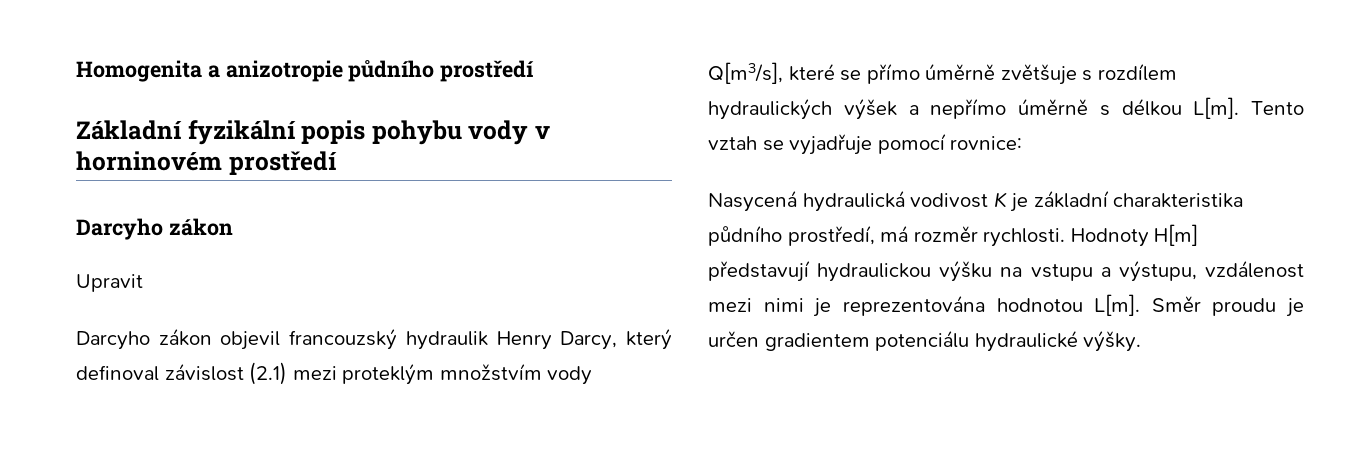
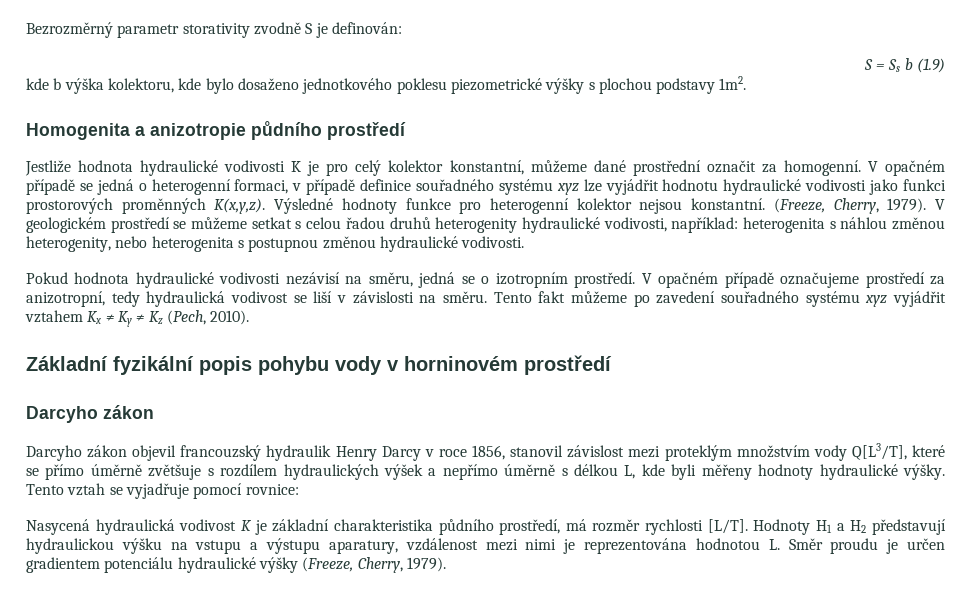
+ Bezrozměrný parametr storativity zvodně S je definován:
+ S = Ss b (1.9)
+ kde b výška kolektoru, kde bylo dosaženo jednotkového poklesu piezometrické výšky s plochou podstavy 1m2.
+ Jestliže hodnota hydraulické vodivosti K je pro celý kolektor konstantní, můžeme dané prostřední označit za homogenní. V opačném případě se jedná o heterogenní formaci, v případě definice souřadného systému xyz lze vyjádřit hodnotu hydraulické vodivosti jako funkci prostorových proměnných K(x,y,z). Výsledné hodnoty funkce pro heterogenní kolektor nejsou konstantní. (Freeze, Cherry, 1979). V geologickém prostředí se můžeme setkat s celou řadou druhů heterogenity hydraulické vodivosti, například: heterogenita s náhlou změnou heterogenity, nebo heterogenita s postupnou změnou hydraulické vodivosti.
+ Pokud hodnota hydraulické vodivosti nezávisí na směru, jedná se o izotropním prostředí. V opačném případě označujeme prostředí za anizotropní, tedy hydraulická vodivost se liší v závislosti na směru. Tento fakt můžeme po zavedení souřadného systému xyz vyjádřit vztahem Kx ≠ Ky ≠ Kz (Pech, 2010).
- Upravit
- Darcyho zákon objevil francouzský hydraulik Henry Darcy, který definoval závislost (2.1) mezi proteklým množstvím vody Q[m3/s], které se přímo úměrně zvětšuje s rozdílem hydraulických výšek a nepřímo úměrně s délkou L[m].
+ Darcyho zákon objevil francouzský hydraulik Henry Darcy v roce 1856, stanovil závislost mezi proteklým množstvím vody Q[L3/T], které se přímo úměrně zvětšuje s rozdílem hydraulických výšek a nepřímo úměrně s délkou L, kde byli měřeny hodnoty hydraulické výšky.
- Nasycená hydraulická vodivost K je základní charakteristika půdního prostředí, má rozměr rychlosti. Hodnoty H[m] představují hydraulickou výšku na vstupu a výstupu, vzdálenost mezi nimi je reprezentována hodnotou L[m]. Směr proudu je určen gradientem potenciálu hydraulické výšky.
+ Nasycená hydraulická vodivost K je základní charakteristika půdního prostředí, má rozměr rychlosti [L/T]. Hodnoty H1 a H2 představují hydraulickou výšku na vstupu a výstupu aparatury, vzdálenost mezi nimi je reprezentována hodnotou L. Směr proudu je určen gradientem potenciálu hydraulické výšky (Freeze, Cherry, 1979).

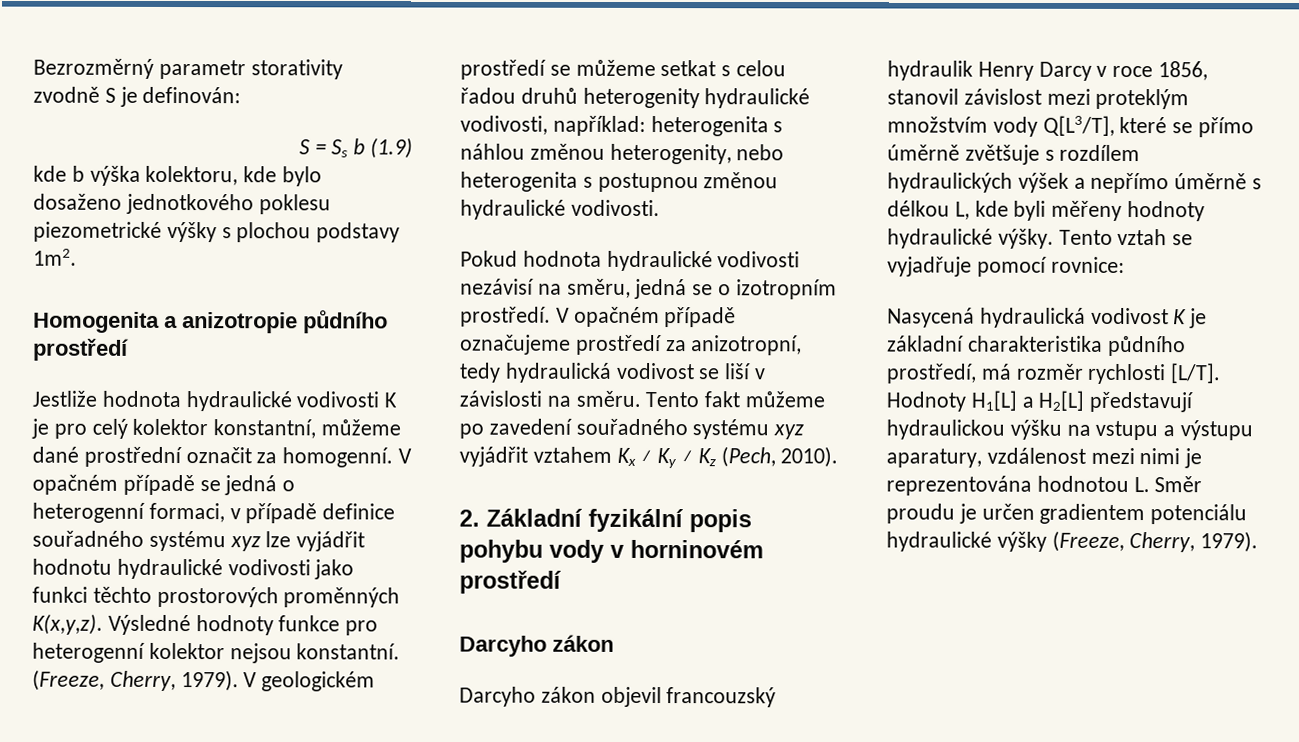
- V opačném případě se jedná o heterogenní formaci, v případě definice souřadného systému xyz lze vyjádřit hodnotu hydraulické vodivosti jako funkci prostorových proměnných K(x,y,z).
+ V opačném případě se jedná o heterogenní formaci, v případě definice souřadného systému xyz lze vyjádřit hodnotu hydraulické vodivosti jako funkci těchto prostorových proměnných K(x,y,z).
- Základní fyzikální popis pohybu vody v horninovém prostředí
+ 2. Základní fyzikální popis pohybu vody v horninovém prostředí
- Hodnoty H1 a H2 představují hydraulickou výšku na vstupu a výstupu aparatury, vzdálenost mezi nimi je reprezentována hodnotou L. Směr proudu je určen gradientem potenciálu hydraulické výšky (Freeze, Cherry, 1979).
+ Hodnoty H1[L] a H2[L] představují hydraulickou výšku na vstupu a výstupu aparatury, vzdálenost mezi nimi je reprezentována hodnotou L. Směr proudu je určen gradientem potenciálu hydraulické výšky (Freeze, Cherry, 1979).

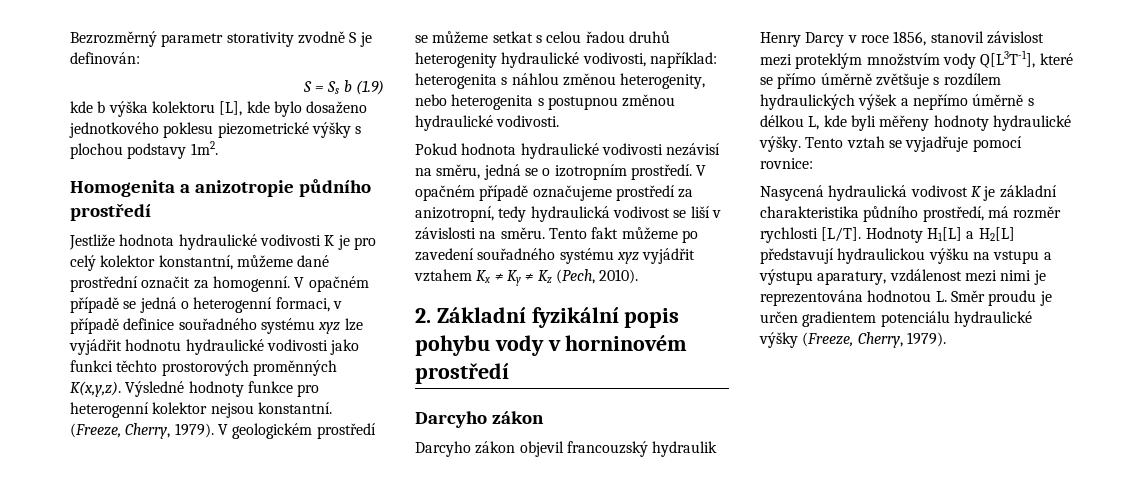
- kde b výška kolektoru, kde bylo dosaženo jednotkového poklesu piezometrické výšky s plochou podstavy 1m2.
+ kde b výška kolektoru [L], kde bylo dosaženo jednotkového poklesu piezometrické výšky s plochou podstavy 1m2.
- Darcyho zákon objevil francouzský hydraulik Henry Darcy v roce 1856, stanovil závislost mezi proteklým množstvím vody Q[L3/T], které se přímo úměrně zvětšuje s rozdílem hydraulických výšek a nepřímo úměrně s délkou L, kde byli měřeny hodnoty hydraulické výšky.
+ Darcyho zákon objevil francouzský hydraulik Henry Darcy v roce 1856, stanovil závislost mezi proteklým množstvím vody Q[L3T-1], které se přímo úměrně zvětšuje s rozdílem hydraulických výšek a nepřímo úměrně s délkou L, kde byli měřeny hodnoty hydraulické výšky.

